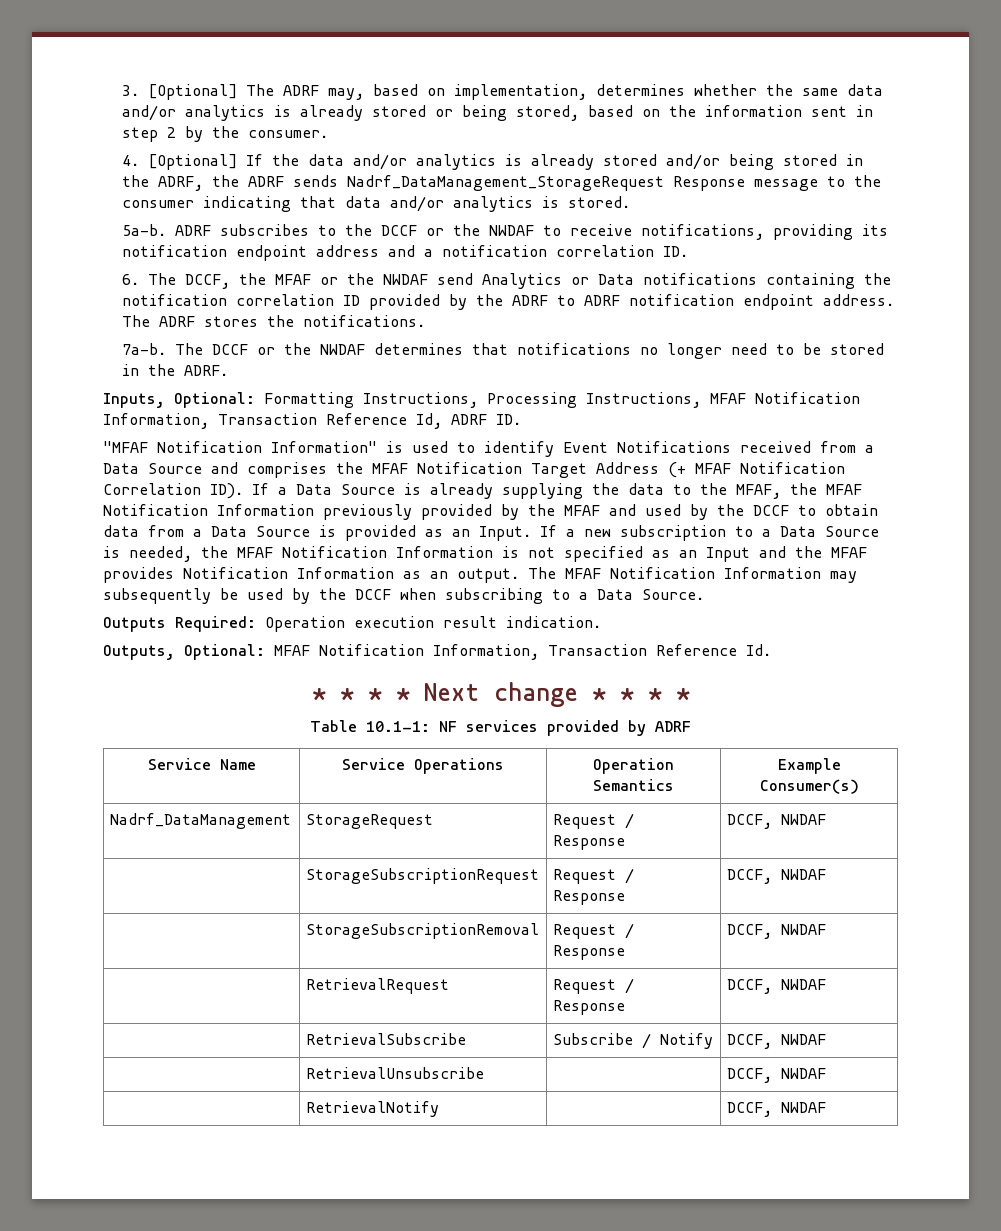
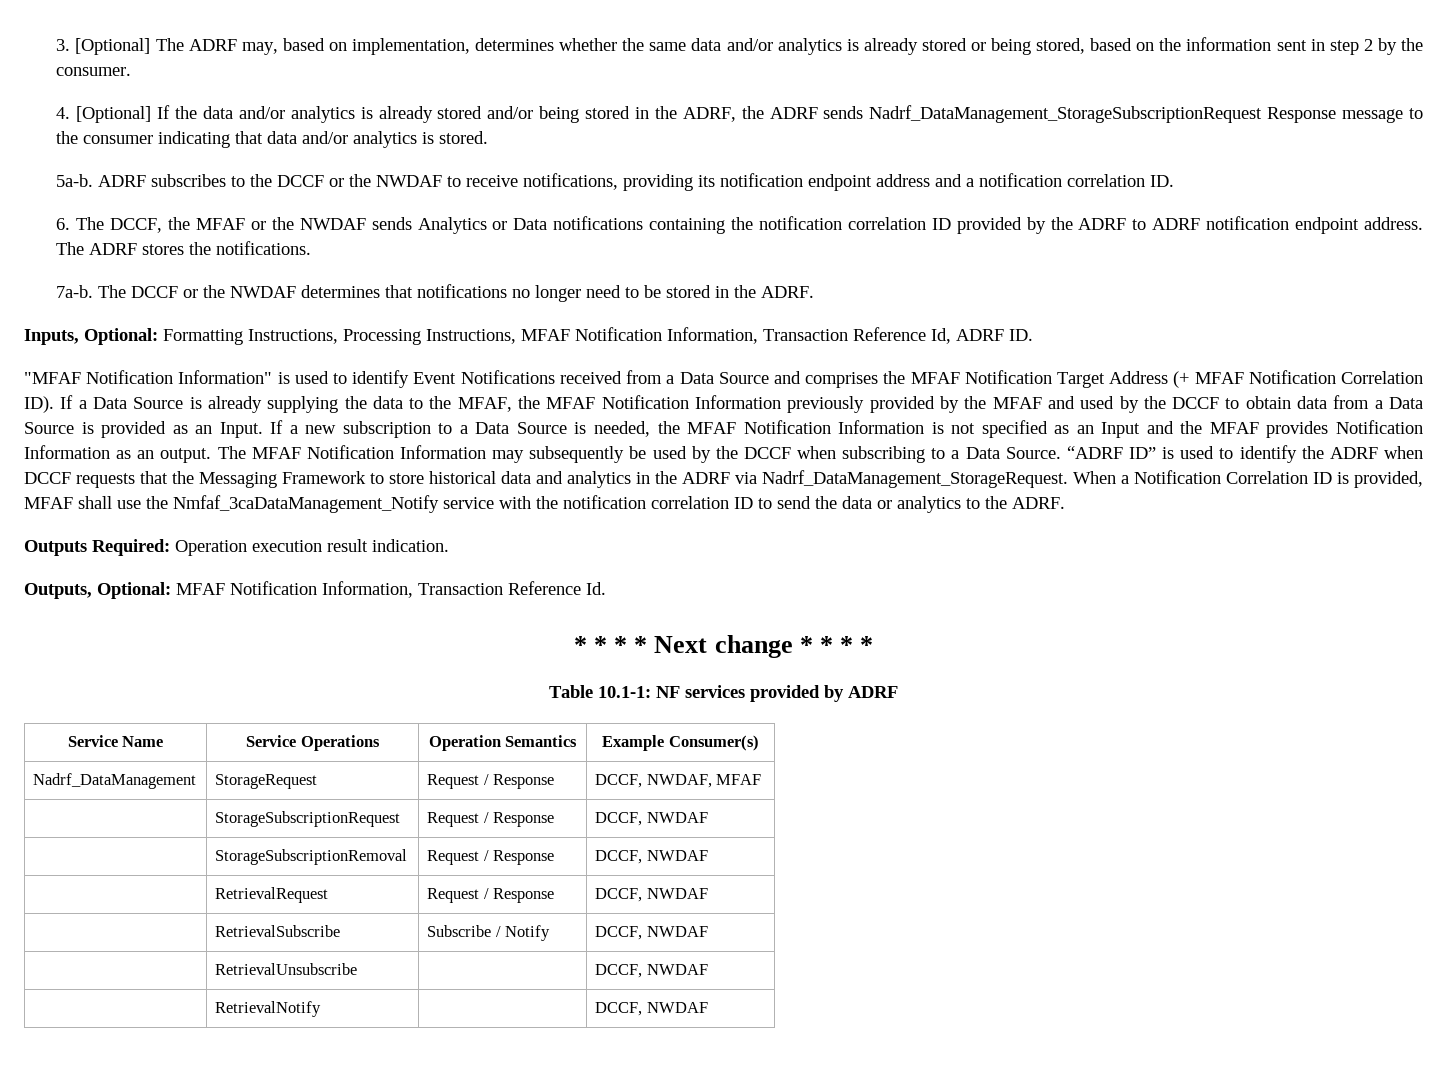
- 4. [Optional] If the data and/or analytics is already stored and/or being stored in the ADRF, the ADRF sends Nadrf_DataManagement_StorageRequest Response message to the consumer indicating that data and/or analytics is stored.
+ 4. [Optional] If the data and/or analytics is already stored and/or being stored in the ADRF, the ADRF sends Nadrf_DataManagement_StorageSubscriptionRequest Response message to the consumer indicating that data and/or analytics is stored.
- 6. The DCCF, the MFAF or the NWDAF send Analytics or Data notifications containing the notification correlation ID provided by the ADRF to ADRF notification endpoint address.
+ 6. The DCCF, the MFAF or the NWDAF sends Analytics or Data notifications containing the notification correlation ID provided by the ADRF to ADRF notification endpoint address.
+ “ADRF ID” is used to identify the ADRF when DCCF requests that the Messaging Framework to store historical data and analytics in the ADRF via Nadrf_DataManagement_StorageRequest. When a Notification Correlation ID is provided, MFAF shall use the Nmfaf_3caDataManagement_Notify service with the notification correlation ID to send the data or analytics to the ADRF.
- Nadrf_DataManagement | StorageRequest | Request / Response | DCCF, NWDAF
+ Nadrf_DataManagement | StorageRequest | Request / Response | DCCF, NWDAF, MFAF

